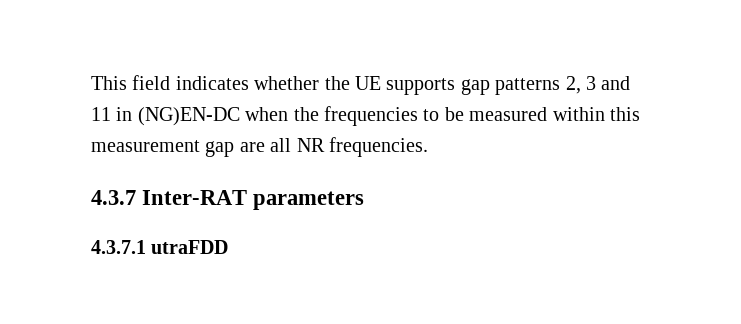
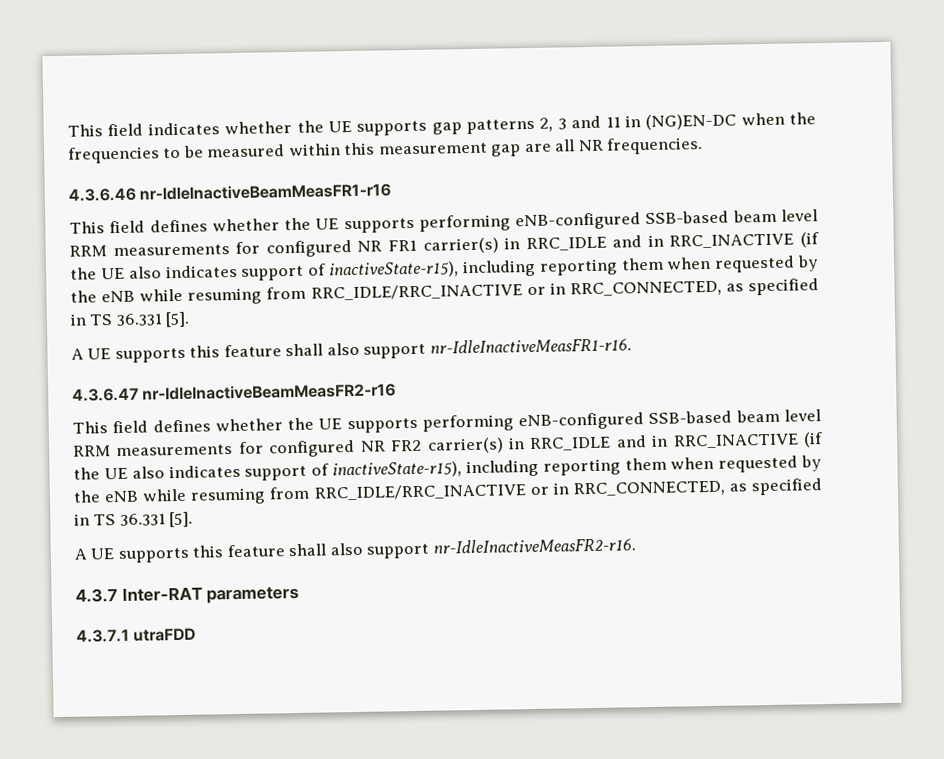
+ 4.3.6.46 nr-IdleInactiveBeamMeasFR1-r16
+ This field defines whether the UE supports performing eNB-configured SSB-based beam level RRM measurements for configured NR FR1 carrier(s) in RRC_IDLE and in RRC_INACTIVE (if the UE also indicates support of inactiveState-r15), including reporting them when requested by the eNB while resuming from RRC_IDLE/RRC_INACTIVE or in RRC_CONNECTED, as specified in TS 36.331 [5].
+ A UE supports this feature shall also support nr-IdleInactiveMeasFR1-r16.
+ 4.3.6.47 nr-IdleInactiveBeamMeasFR2-r16
+ This field defines whether the UE supports performing eNB-configured SSB-based beam level RRM measurements for configured NR FR2 carrier(s) in RRC_IDLE and in RRC_INACTIVE (if the UE also indicates support of inactiveState-r15), including reporting them when requested by the eNB while resuming from RRC_IDLE/RRC_INACTIVE or in RRC_CONNECTED, as specified in TS 36.331 [5].
+ A UE supports this feature shall also support nr-IdleInactiveMeasFR2-r16.

